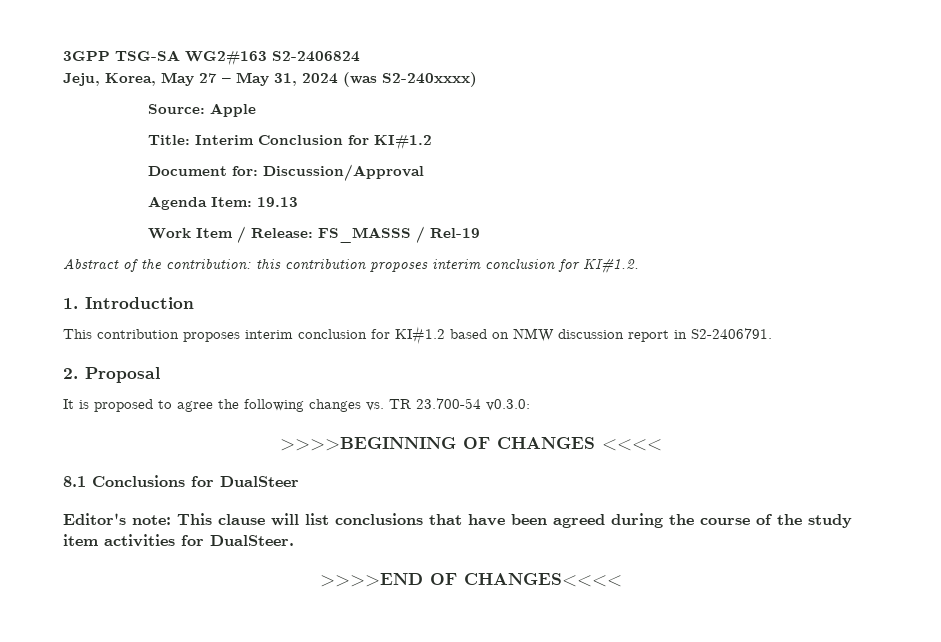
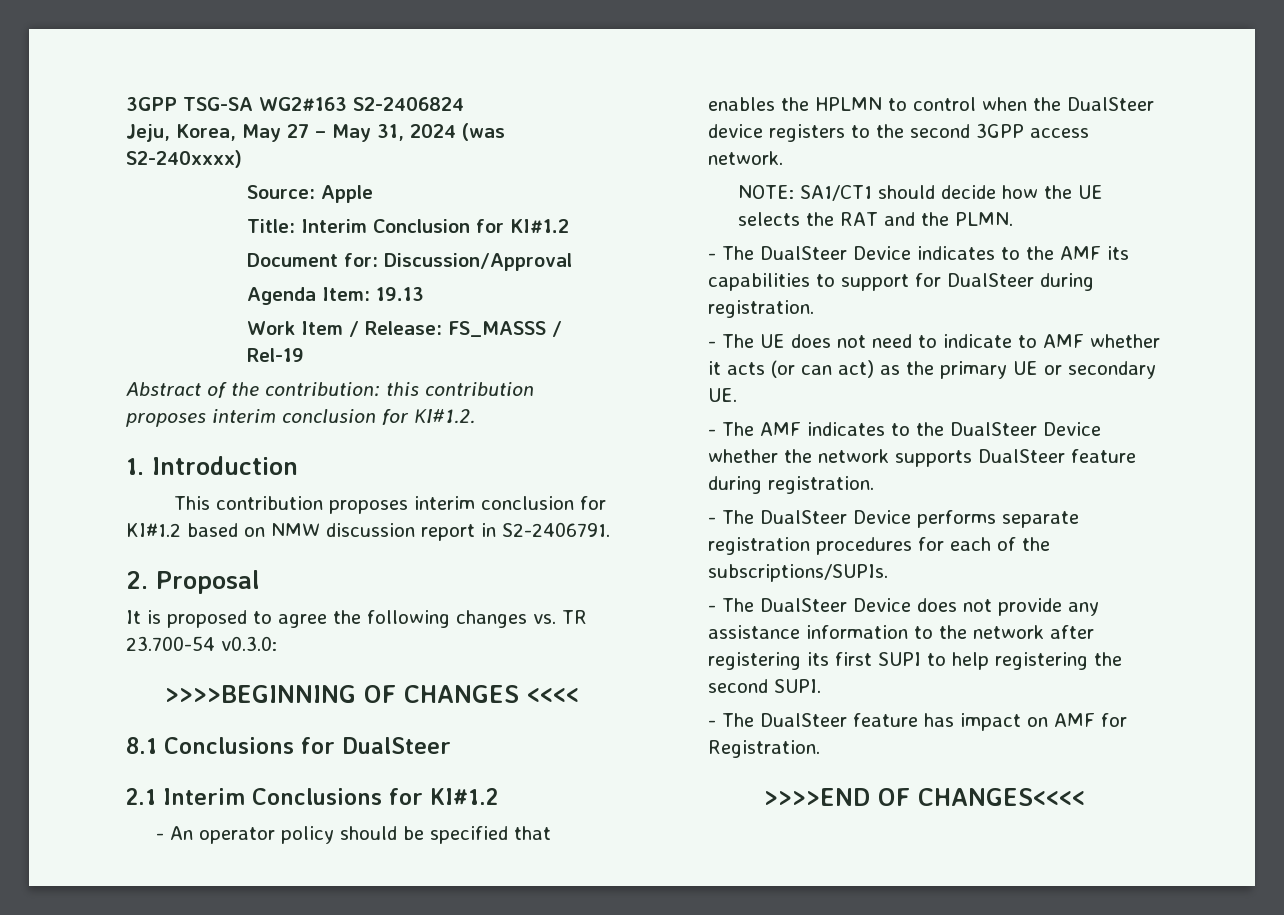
- Editor's note: This clause will list conclusions that have been agreed during the course of the study item activities for DualSteer.
+ 2.1 Interim Conclusions for KI#1.2
+ - An operator policy should be specified that enables the HPLMN to control when the DualSteer device registers to the second 3GPP access network.
+ NOTE: SA1/CT1 should decide how the UE selects the RAT and the PLMN.
+ - The DualSteer Device indicates to the AMF its capabilities to support for DualSteer during registration.
+ - The UE does not need to indicate to AMF whether it acts (or can act) as the primary UE or secondary UE.
+ - The AMF indicates to the DualSteer Device whether the network supports DualSteer feature during registration.
+ - The DualSteer Device performs separate registration procedures for each of the subscriptions/SUPIs.
+ - The DualSteer Device does not provide any assistance information to the network after registering its first SUPI to help registering the second SUPI.
+ - The DualSteer feature has impact on AMF for Registration.

